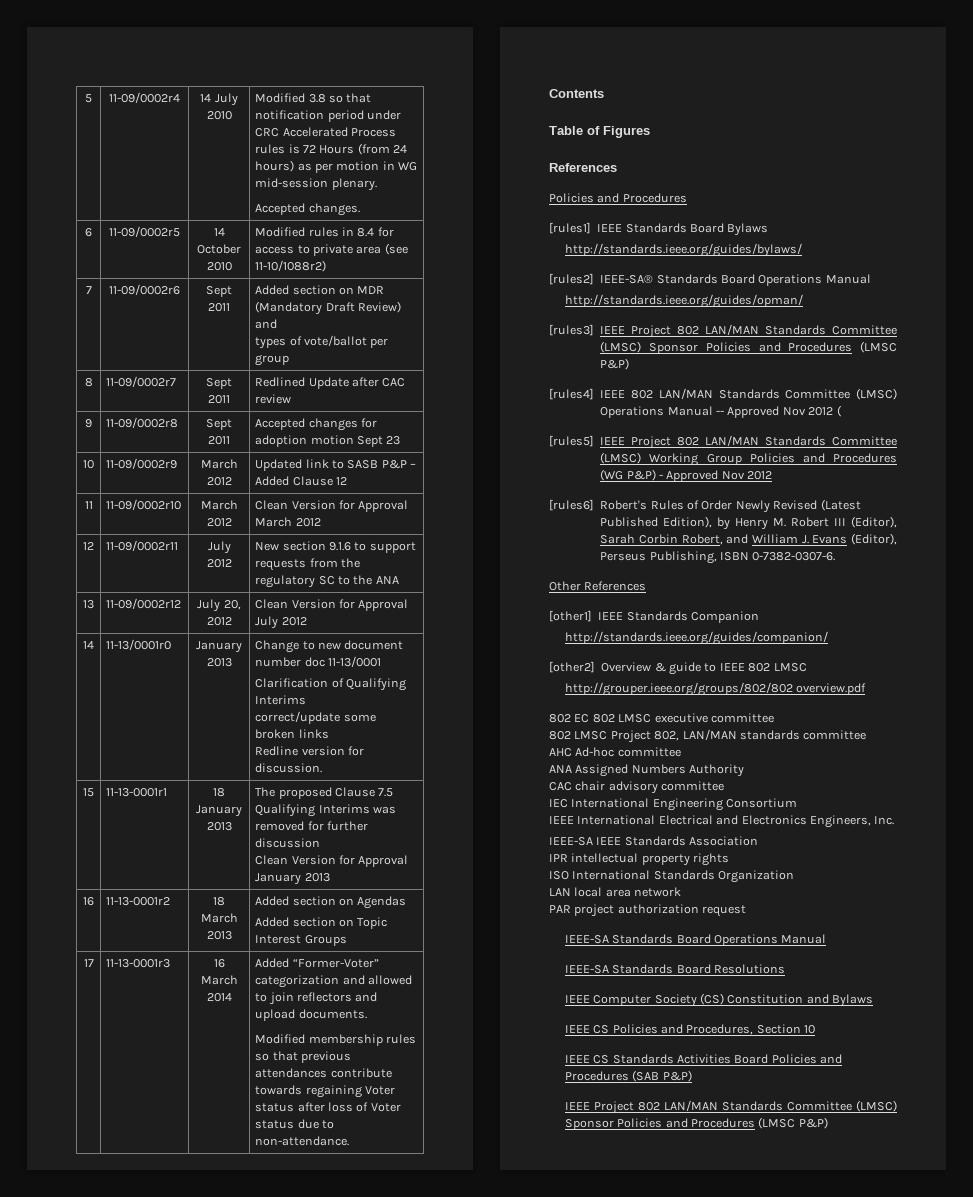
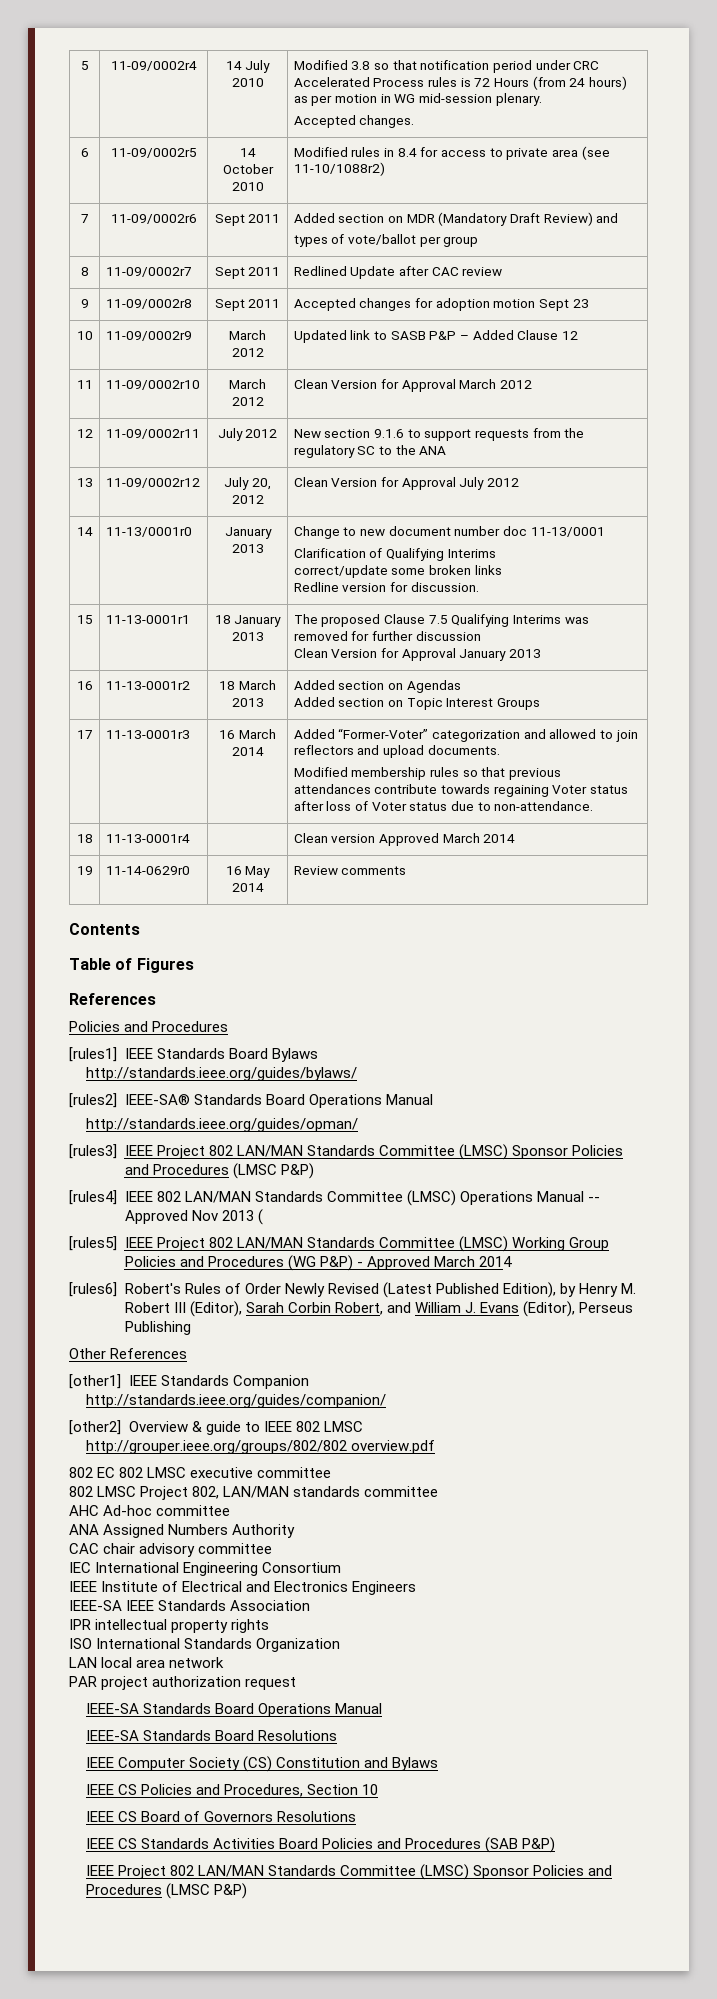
+ 18 | 11-13-0001r4 | | Clean version Approved March 2014
+ 19 | 11-14-0629r0 | 16 May 2014 | Review comments
- [rules4] IEEE 802 LAN/MAN Standards Committee (LMSC) Operations Manual -- Approved Nov 2012 (
+ [rules4] IEEE 802 LAN/MAN Standards Committee (LMSC) Operations Manual -- Approved Nov 2013 (
- [rules5] IEEE Project 802 LAN/MAN Standards Committee (LMSC) Working Group Policies and Procedures (WG P&P) - Approved Nov 2012
+ [rules5] IEEE Project 802 LAN/MAN Standards Committee (LMSC) Working Group Policies and Procedures (WG P&P) - Approved March 2014
- [rules6] Robert's Rules of Order Newly Revised (Latest Published Edition), by Henry M. Robert III (Editor), Sarah Corbin Robert, and William J. Evans (Editor), Perseus Publishing, ISBN 0-7382-0307-6.
+ [rules6] Robert's Rules of Order Newly Revised (Latest Published Edition), by Henry M. Robert III (Editor), Sarah Corbin Robert, and William J. Evans (Editor), Perseus Publishing
- IEEE International Electrical and Electronics Engineers, Inc.
+ IEEE Institute of Electrical and Electronics Engineers
+ IEEE CS Board of Governors Resolutions

